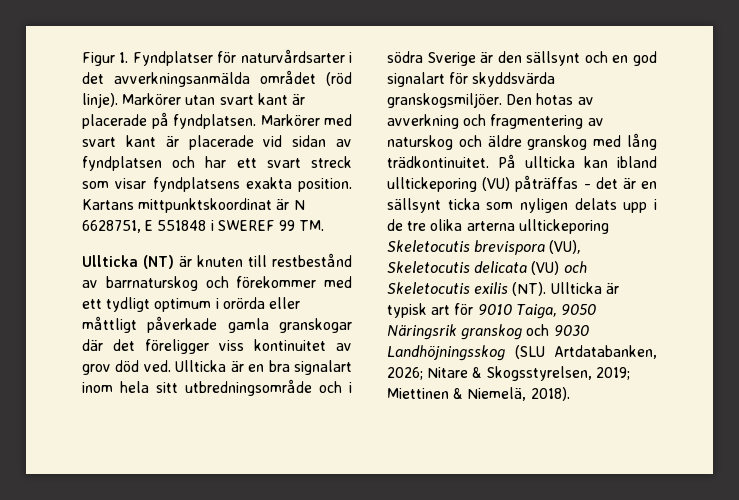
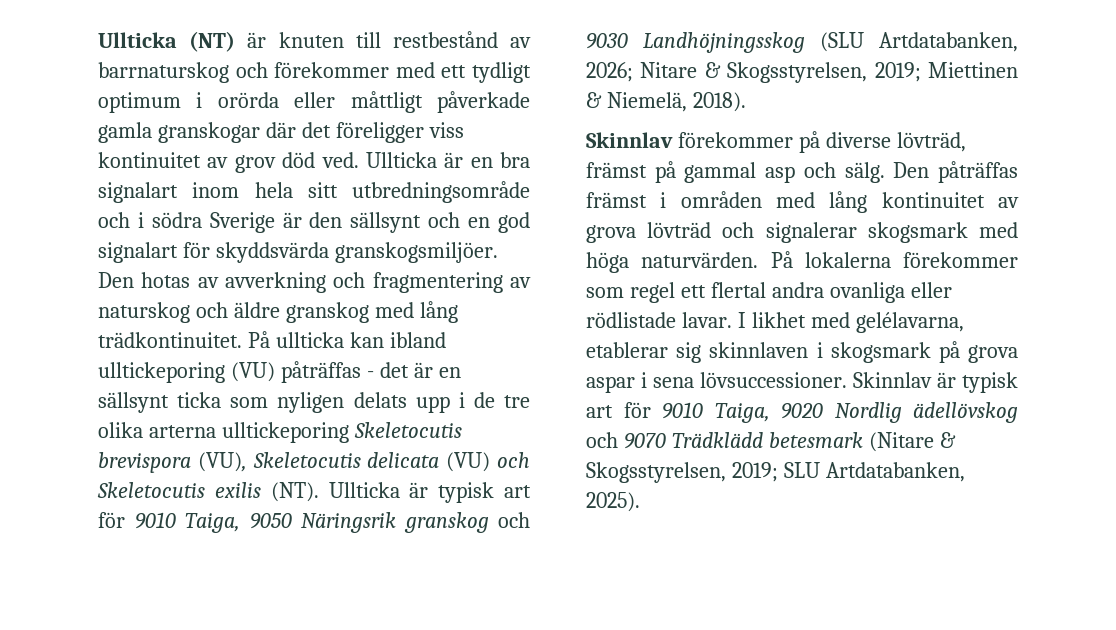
- Figur 1. Fyndplatser för naturvårdsarter i det avverkningsanmälda området (röd linje). Markörer utan svart kant är placerade på fyndplatsen. Markörer med svart kant är placerade vid sidan av fyndplatsen och har ett svart streck som visar fyndplatsens exakta position. Kartans mittpunktskoordinat är N 6628751, E 551848 i SWEREF 99 TM.
+ Skinnlav förekommer på diverse lövträd, främst på gammal asp och sälg. Den påträffas främst i områden med lång kontinuitet av grova lövträd och signalerar skogsmark med höga naturvärden. På lokalerna förekommer som regel ett flertal andra ovanliga eller rödlistade lavar. I likhet med gelélavarna, etablerar sig skinnlaven i skogsmark på grova aspar i sena lövsuccessioner. Skinnlav är typisk art för 9010 Taiga, 9020 Nordlig ädellövskog och 9070 Trädklädd betesmark (Nitare & Skogsstyrelsen, 2019; SLU Artdatabanken, 2025).

